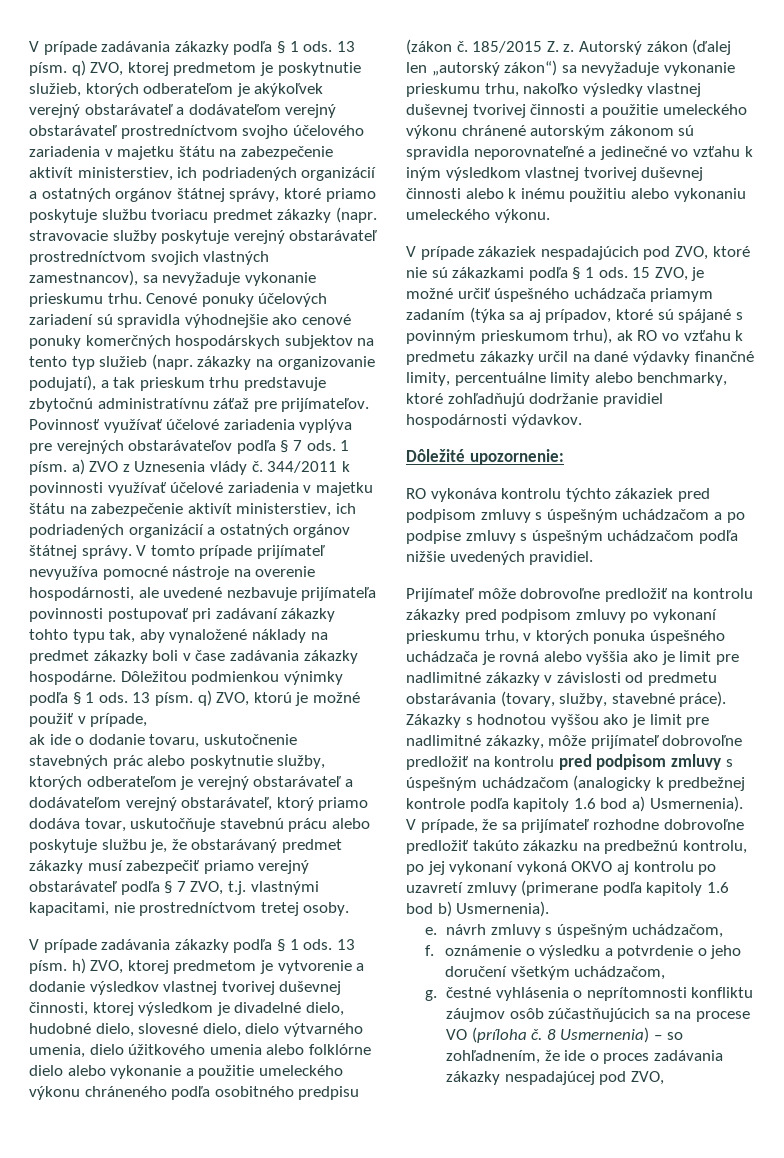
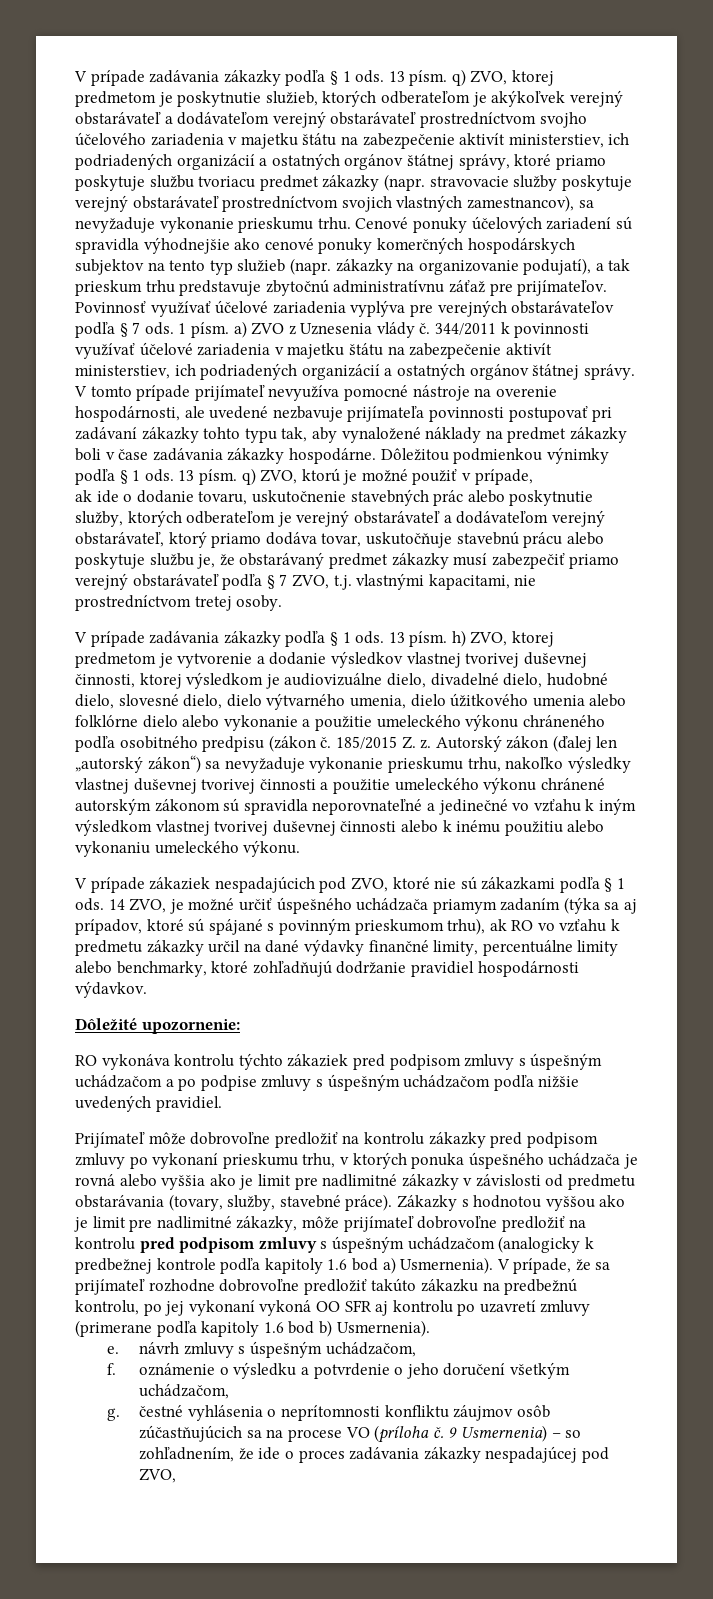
- 13 písm. h) ZVO, ktorej predmetom je vytvorenie a dodanie výsledkov vlastnej tvorivej duševnej činnosti, ktorej výsledkom je divadelné dielo, hudobné dielo, slovesné dielo, dielo výtvarného umenia, dielo úžitkového umenia alebo folklórne dielo alebo vykonanie a použitie umeleckého výkonu chráneného podľa osobitného predpisu (zákon č.
+ 13 písm. h) ZVO, ktorej predmetom je vytvorenie a dodanie výsledkov vlastnej tvorivej duševnej činnosti, ktorej výsledkom je audiovizuálne dielo, divadelné dielo, hudobné dielo, slovesné dielo, dielo výtvarného umenia, dielo úžitkového umenia alebo folklórne dielo alebo vykonanie a použitie umeleckého výkonu chráneného podľa osobitného predpisu (zákon č.
- 15 ZVO, je možné určiť úspešného uchádzača priamym zadaním (týka sa aj prípadov, ktoré sú spájané s povinným prieskumom trhu), ak RO vo vzťahu k predmetu zákazky určil na dané výdavky finančné limity, percentuálne limity alebo benchmarky, ktoré zohľadňujú dodržanie pravidiel hospodárnosti výdavkov.
+ 14 ZVO, je možné určiť úspešného uchádzača priamym zadaním (týka sa aj prípadov, ktoré sú spájané s povinným prieskumom trhu), ak RO vo vzťahu k predmetu zákazky určil na dané výdavky finančné limity, percentuálne limity alebo benchmarky, ktoré zohľadňujú dodržanie pravidiel hospodárnosti výdavkov.
- V prípade, že sa prijímateľ rozhodne dobrovoľne predložiť takúto zákazku na predbežnú kontrolu, po jej vykonaní vykoná OKVO aj kontrolu po uzavretí zmluvy (primerane podľa kapitoly 1.6 bod b) Usmernenia).
+ V prípade, že sa prijímateľ rozhodne dobrovoľne predložiť takúto zákazku na predbežnú kontrolu, po jej vykonaní vykoná OO SFR aj kontrolu po uzavretí zmluvy (primerane podľa kapitoly 1.6 bod b) Usmernenia).
- 8 Usmernenia) – so zohľadnením, že ide o proces zadávania zákazky nespadajúcej pod ZVO,
+ 9 Usmernenia) – so zohľadnením, že ide o proces zadávania zákazky nespadajúcej pod ZVO,

